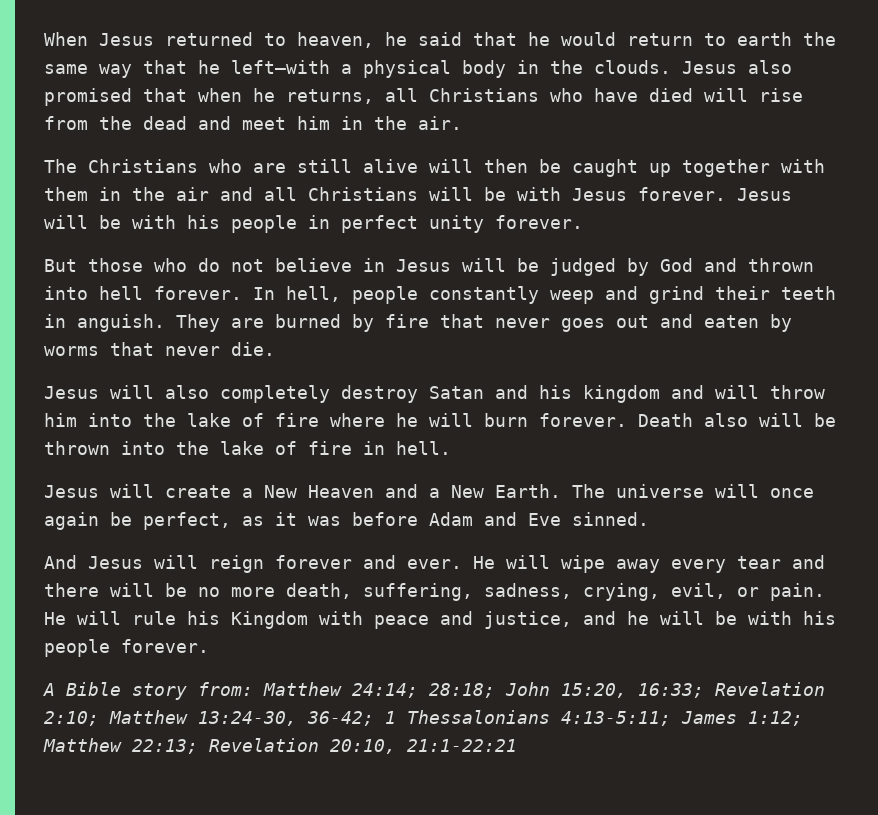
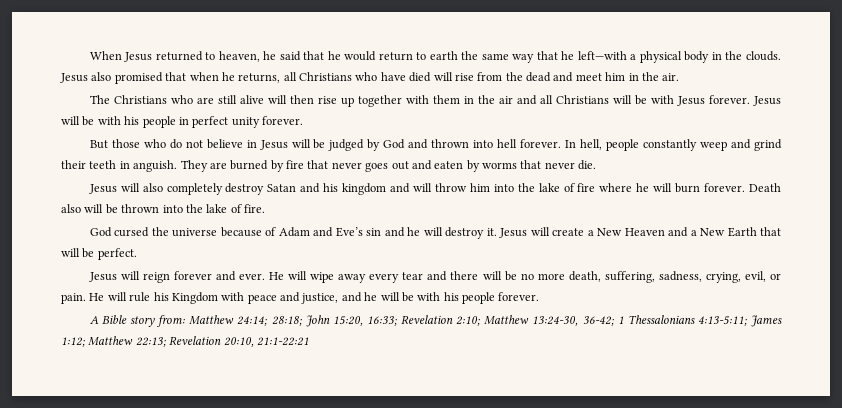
- The Christians who are still alive will then be caught up together with them in the air and all Christians will be with Jesus forever.
+ The Christians who are still alive will then rise up together with them in the air and all Christians will be with Jesus forever.
- Death also will be thrown into the lake of fire in hell.
- Jesus will create a New Heaven and a New Earth. The universe will once again be perfect, as it was before Adam and Eve sinned.
- And Jesus will reign forever and ever.
+ Death also will be thrown into the lake of fire.
+ God cursed the universe because of Adam and Eve’s sin and he will destroy it. Jesus will create a New Heaven and a New Earth that will be perfect.
+ Jesus will reign forever and ever.

